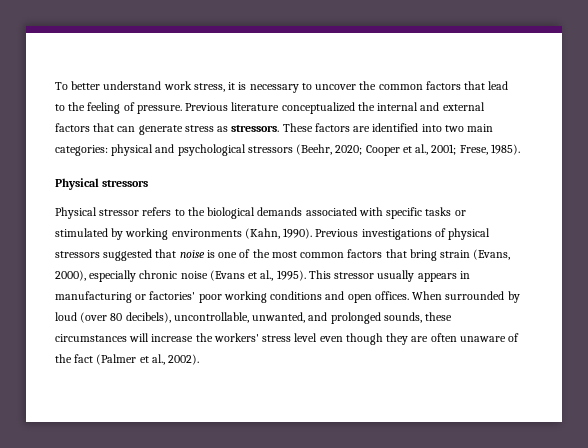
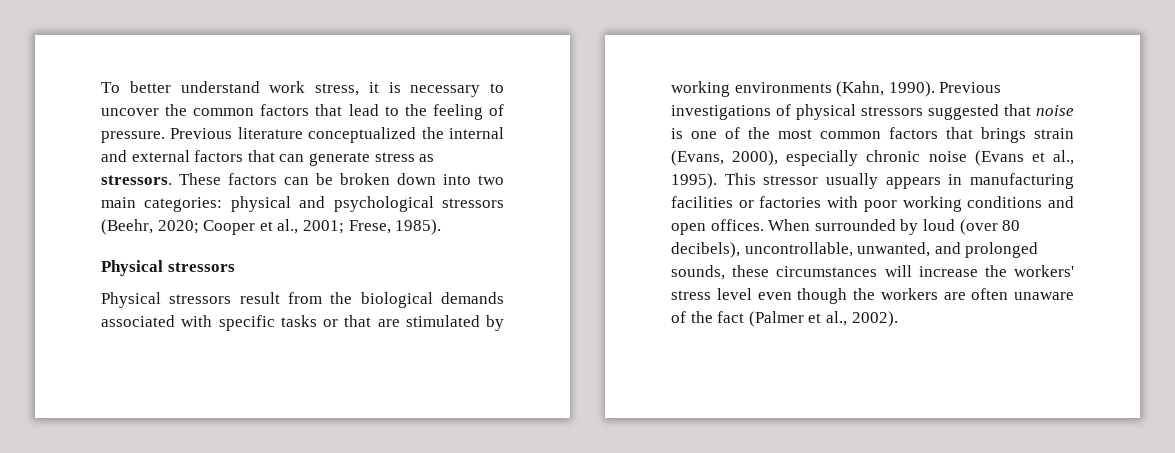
- These factors are identified into two main categories: physical and psychological stressors (Beehr, 2020; Cooper et al., 2001; Frese, 1985).
+ These factors can be broken down into two main categories: physical and psychological stressors (Beehr, 2020; Cooper et al., 2001; Frese, 1985).
- Physical stressor refers to the biological demands associated with specific tasks or stimulated by working environments (Kahn, 1990).
+ Physical stressors result from the biological demands associated with specific tasks or that are stimulated by working environments (Kahn, 1990).
- Previous investigations of physical stressors suggested that noise is one of the most common factors that bring strain (Evans, 2000), especially chronic noise (Evans et al., 1995).
+ Previous investigations of physical stressors suggested that noise is one of the most common factors that brings strain (Evans, 2000), especially chronic noise (Evans et al., 1995).
- This stressor usually appears in manufacturing or factories' poor working conditions and open offices.
+ This stressor usually appears in manufacturing facilities or factories with poor working conditions and open offices.
- When surrounded by loud (over 80 decibels), uncontrollable, unwanted, and prolonged sounds, these circumstances will increase the workers' stress level even though they are often unaware of the fact (Palmer et al., 2002).
+ When surrounded by loud (over 80 decibels), uncontrollable, unwanted, and prolonged sounds, these circumstances will increase the workers' stress level even though the workers are often unaware of the fact (Palmer et al., 2002).

